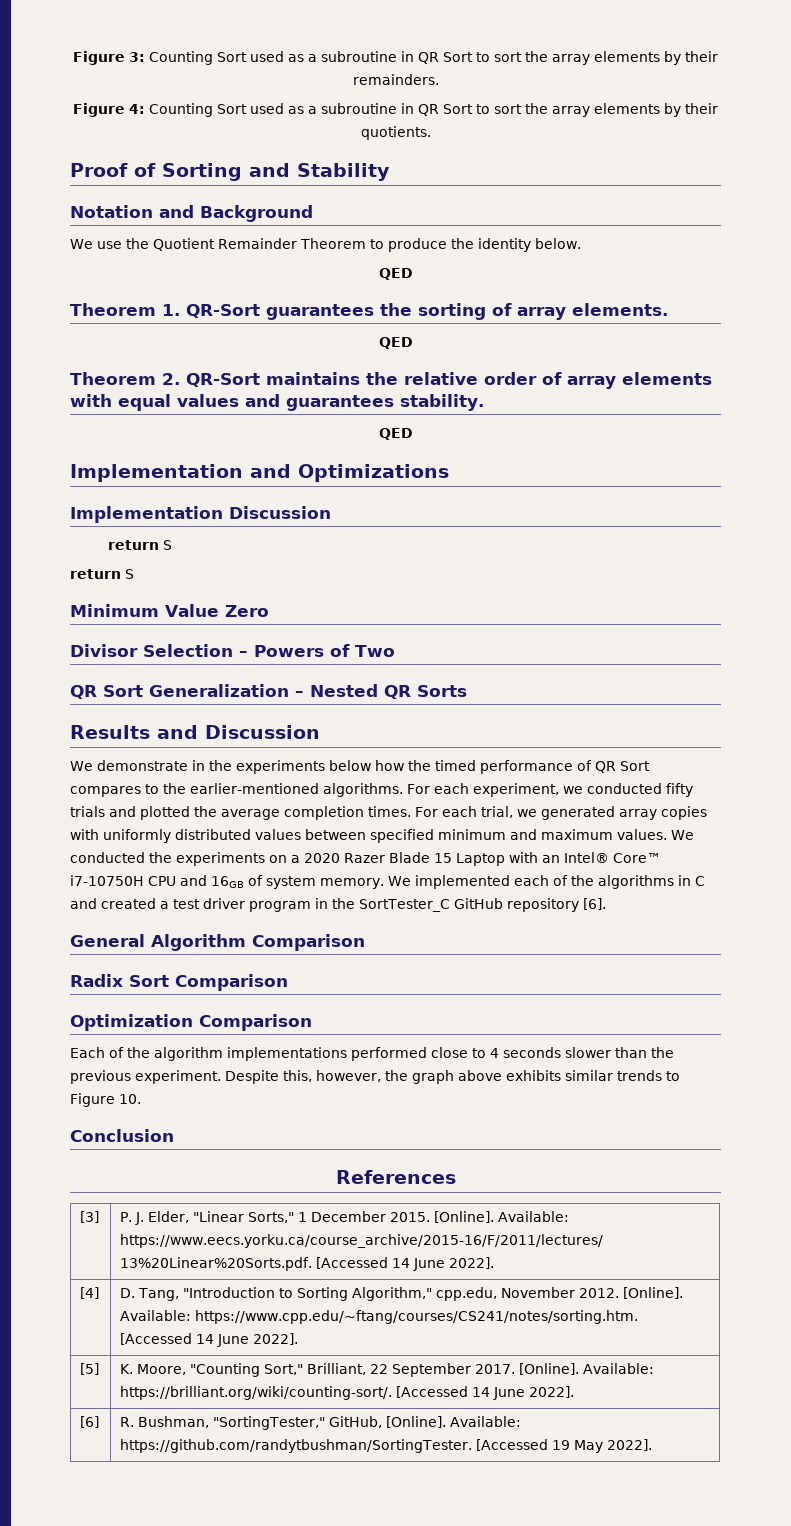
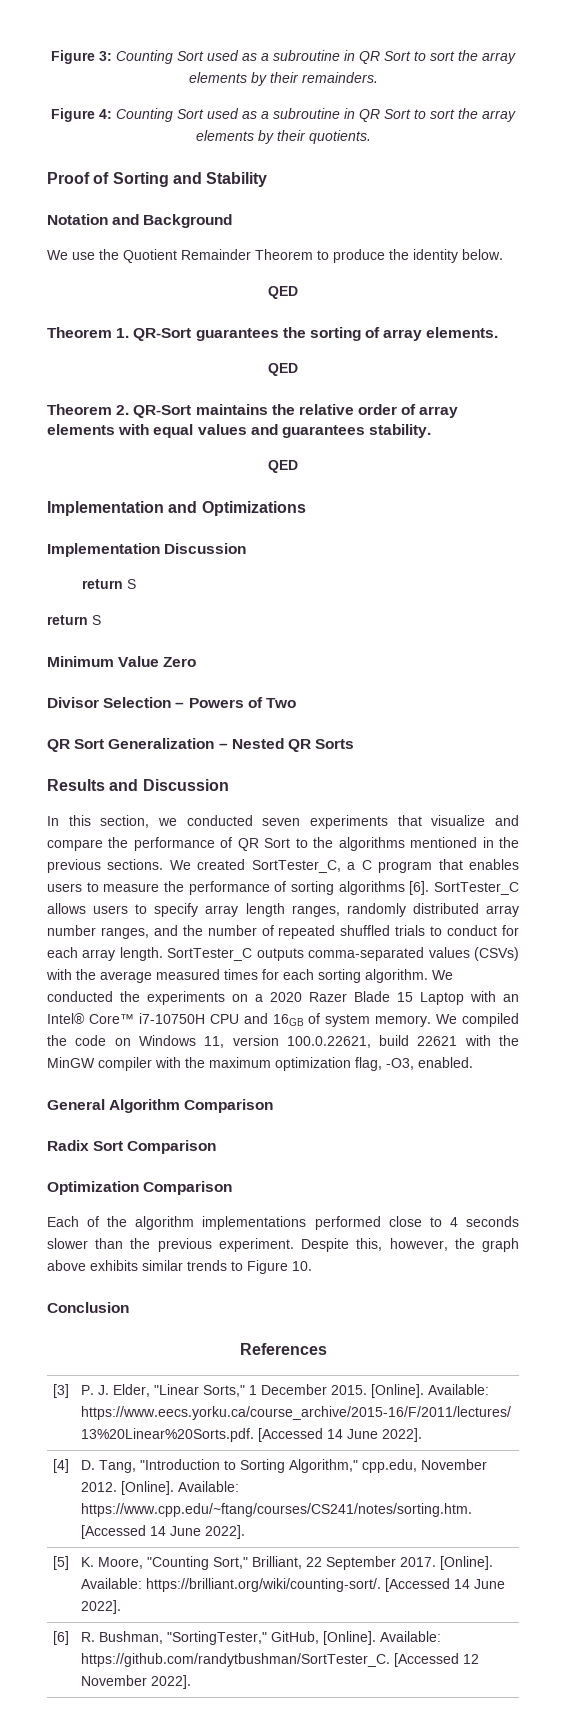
- We demonstrate in the experiments below how the timed performance of QR Sort compares to the earlier-mentioned algorithms. For each experiment, we conducted fifty trials and plotted the average completion times. For each trial, we generated array copies with uniformly distributed values between specified minimum and maximum values.
+ In this section, we conducted seven experiments that visualize and compare the performance of QR Sort to the algorithms mentioned in the previous sections. We created SortTester_C, a C program that enables users to measure the performance of sorting algorithms [6]. SortTester_C allows users to specify array length ranges, randomly distributed array number ranges, and the number of repeated shuffled trials to conduct for each array length. SortTester_C outputs comma-separated values (CSVs) with the average measured times for each sorting algorithm.
- We implemented each of the algorithms in C and created a test driver program in the SortTester_C GitHub repository [6].
+ We compiled the code on Windows 11, version 100.0.22621, build 22621 with the MinGW compiler with the maximum optimization flag, -O3, enabled.
- [6] | R. Bushman, "SortingTester," GitHub, [Online]. Available: https://github.com/randytbushman/SortingTester. [Accessed 19 May 2022].
+ [6] | R. Bushman, "SortingTester," GitHub, [Online]. Available: https://github.com/randytbushman/SortTester_C. [Accessed 12 November 2022].

